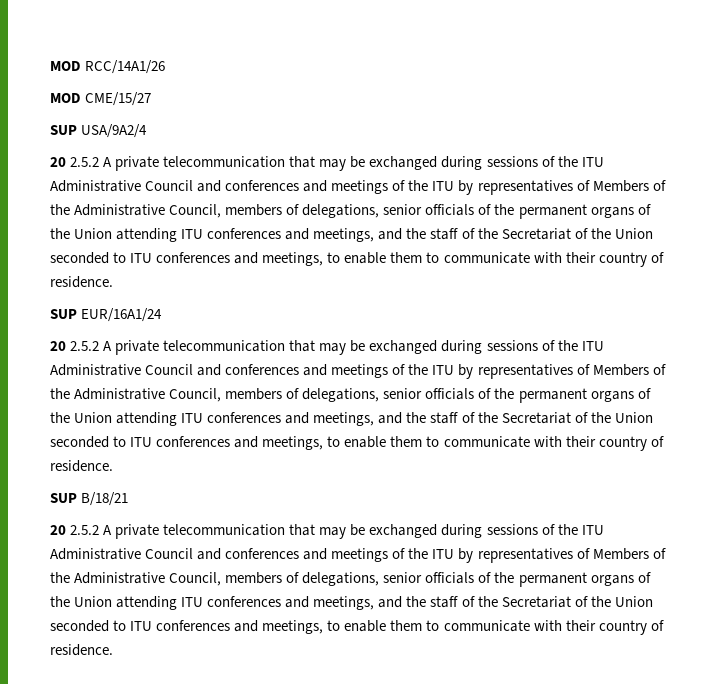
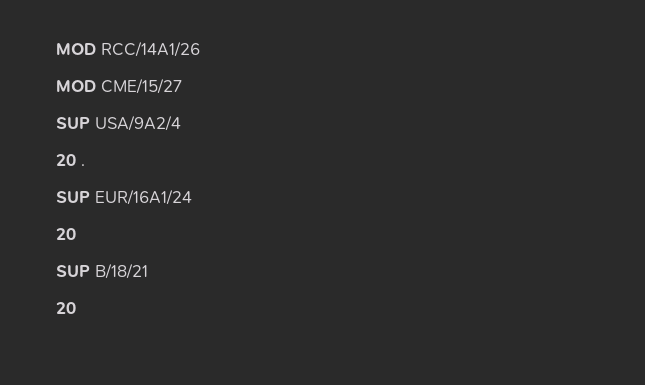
  SUP USA/9A2/4
- 20 2.5.2 A private telecommunication that may be exchanged during sessions of the ITU Administrative Council and conferences and meetings of the ITU by representatives of Members of the Administrative Council, members of delegations, senior officials of the permanent organs of the Union attending ITU conferences and meetings, and the staff of the Secretariat of the Union seconded to ITU conferences and meetings, to enable them to communicate with their country of residence.
+ 20 .
  SUP EUR/16A1/24
- 20 2.5.2 A private telecommunication that may be exchanged during sessions of the ITU Administrative Council and conferences and meetings of the ITU by representatives of Members of the Administrative Council, members of delegations, senior officials of the permanent organs of the Union attending ITU conferences and meetings, and the staff of the Secretariat of the Union seconded to ITU conferences and meetings, to enable them to communicate with their country of residence.
+ 20
  SUP B/18/21
- 20 2.5.2 A private telecommunication that may be exchanged during sessions of the ITU Administrative Council and conferences and meetings of the ITU by representatives of Members of the Administrative Council, members of delegations, senior officials of the permanent organs of the Union attending ITU conferences and meetings, and the staff of the Secretariat of the Union seconded to ITU conferences and meetings, to enable them to communicate with their country of residence.
+ 20

